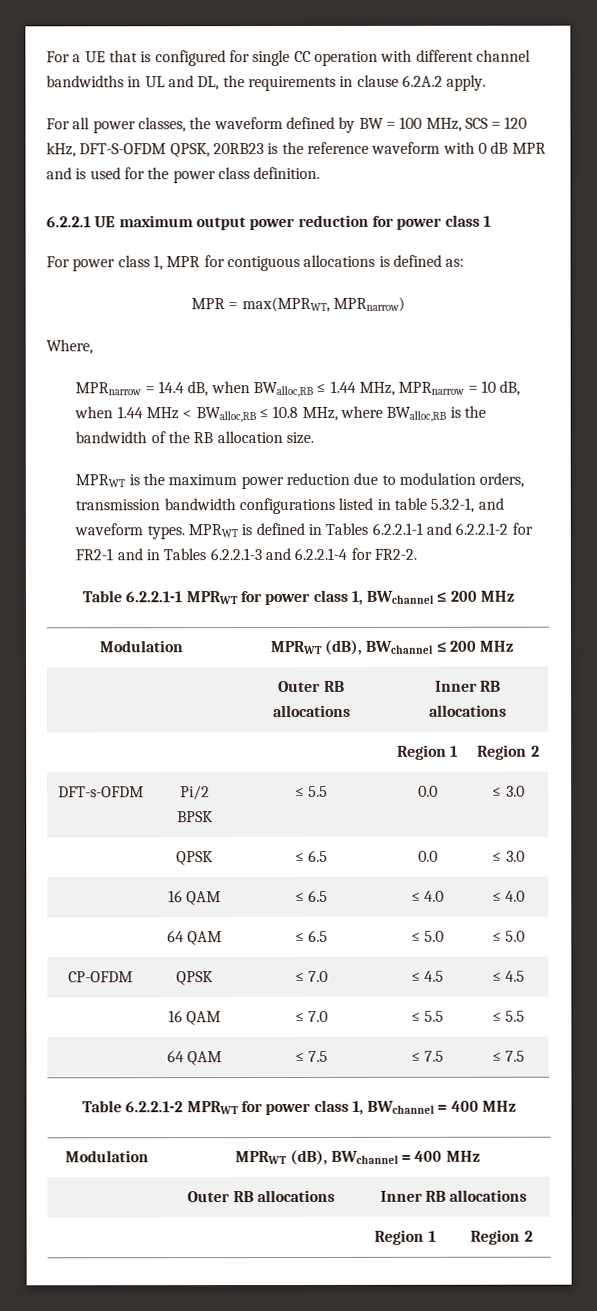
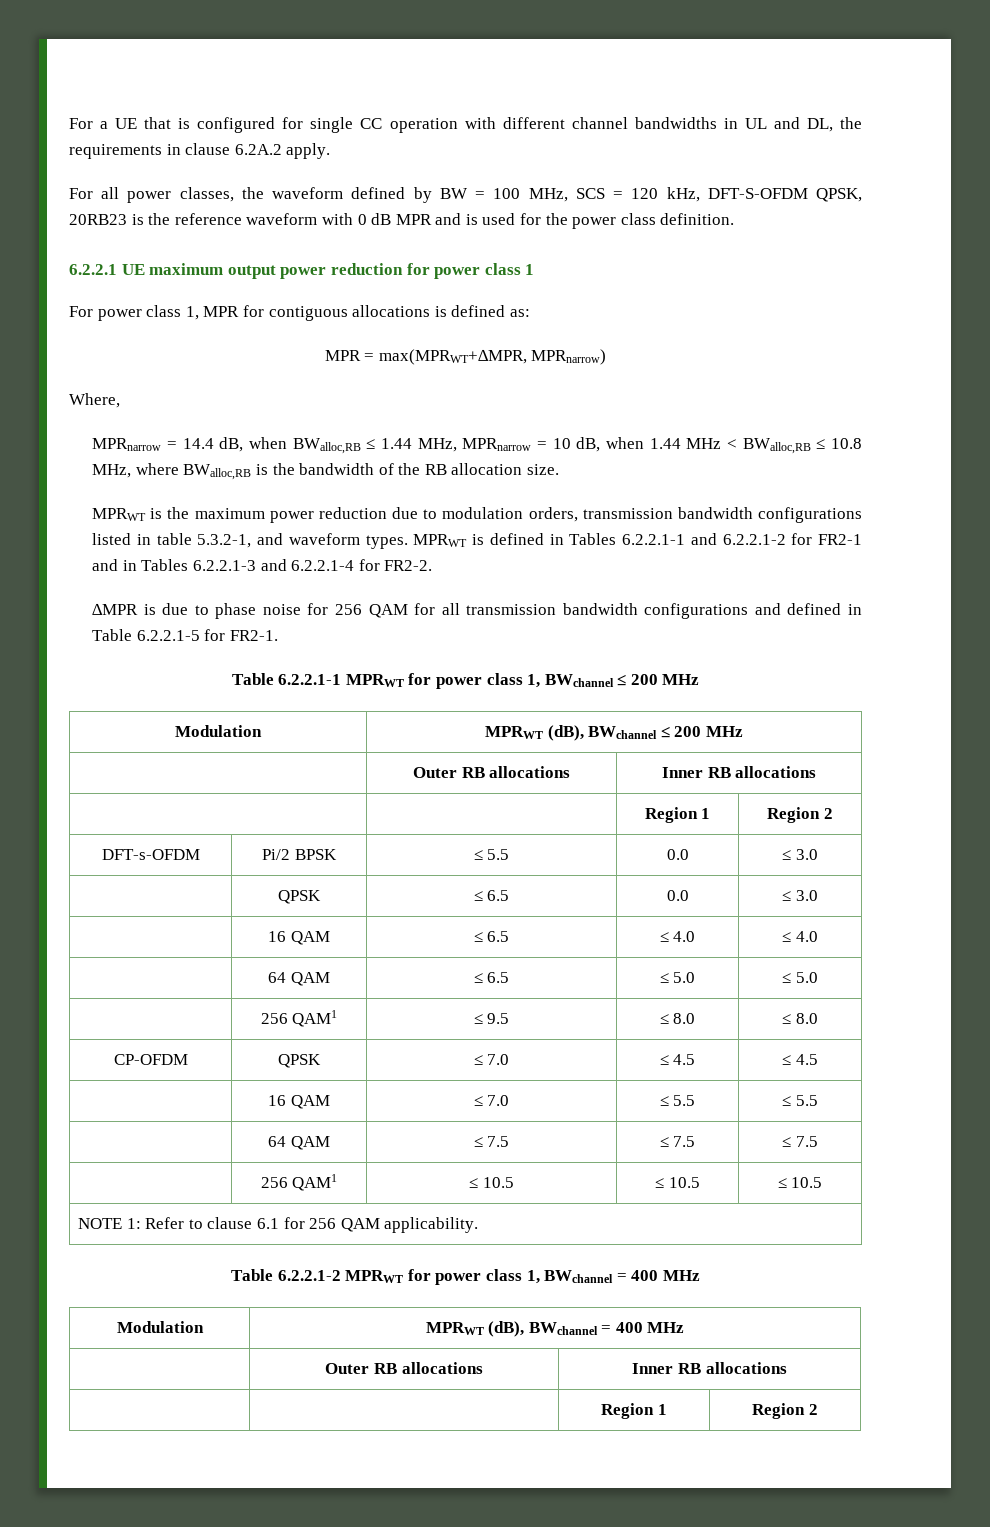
- MPR = max(MPRWT, MPRnarrow)
+ MPR = max(MPRWT+∆MPR, MPRnarrow)
+ ∆MPR is due to phase noise for 256 QAM for all transmission bandwidth configurations and defined in Table 6.2.2.1-5 for FR2-1.
+ | 256 QAM1 | ≤ 9.5 | ≤ 8.0 | ≤ 8.0
+ | 256 QAM1 | ≤ 10.5 | ≤ 10.5 | ≤ 10.5
+ NOTE 1: Refer to clause 6.1 for 256 QAM applicability.

